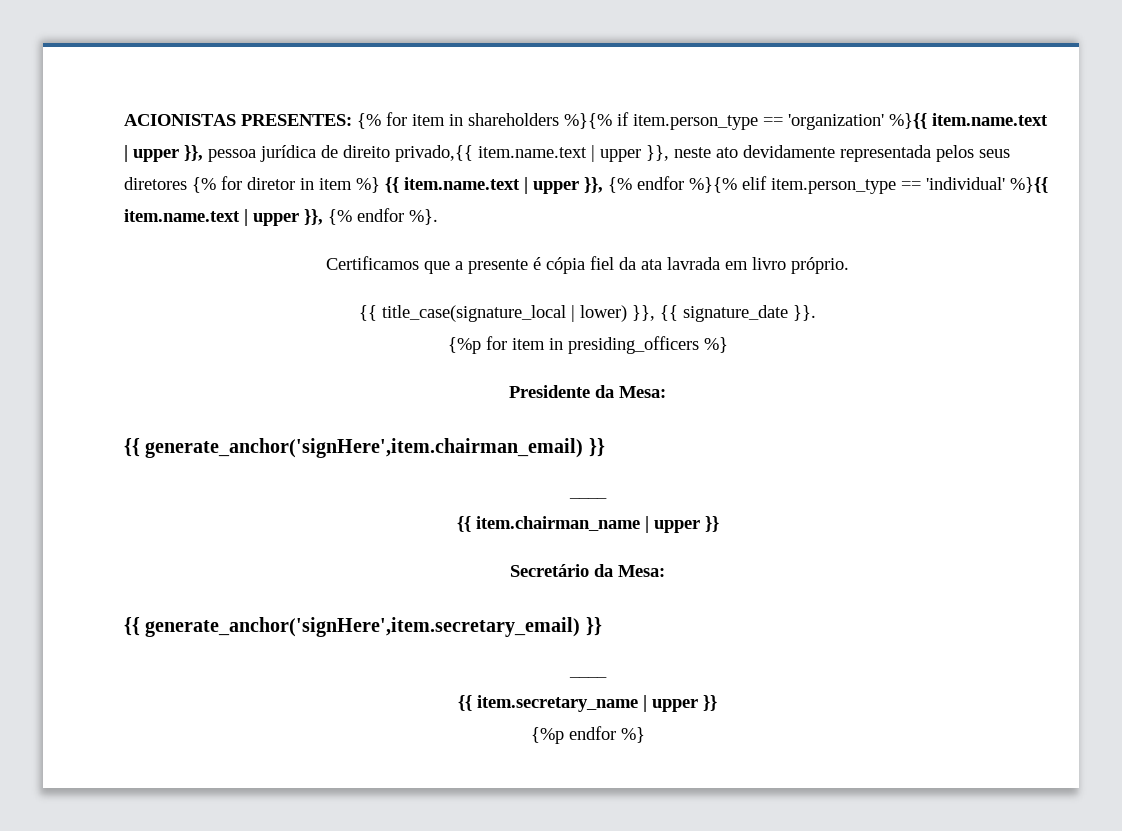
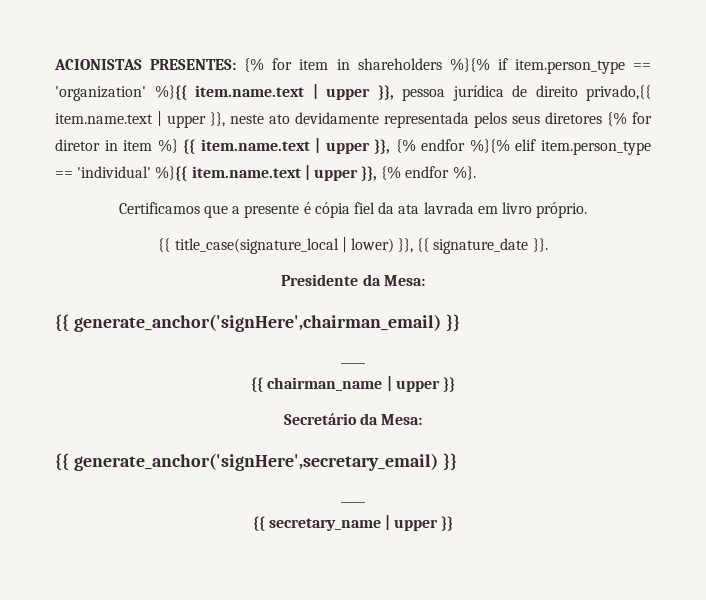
- {%p for item in presiding_officers %}
- {{ generate_anchor('signHere',item.chairman_email) }}
+ {{ generate_anchor('signHere',chairman_email) }}
  ____
- {{ item.chairman_name | upper }}
+ {{ chairman_name | upper }}
- {{ generate_anchor('signHere',item.secretary_email) }}
+ {{ generate_anchor('signHere',secretary_email) }}
  ____
- {{ item.secretary_name | upper }}
- {%p endfor %}
+ {{ secretary_name | upper }}

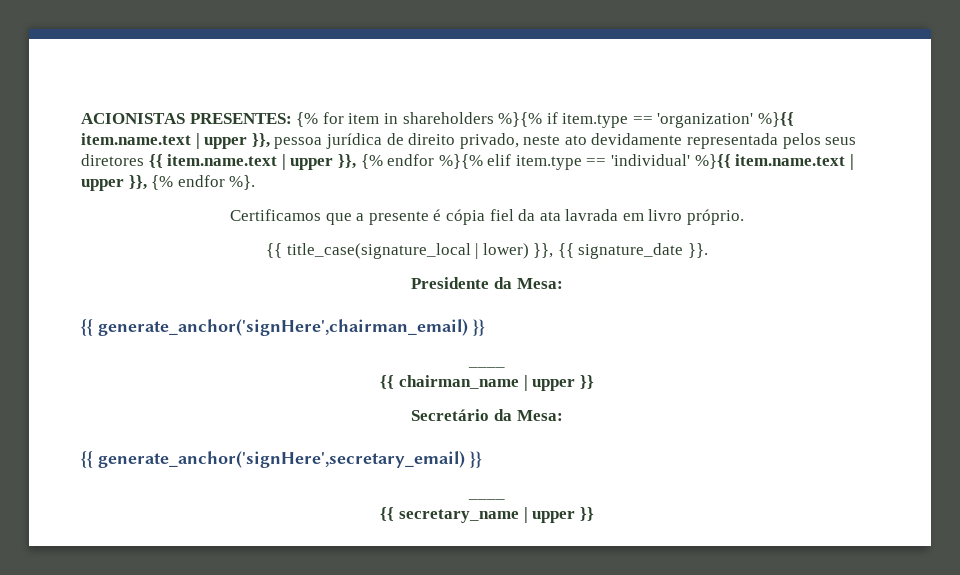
- ACIONISTAS PRESENTES: {% for item in shareholders %}{% if item.person_type == 'organization' %}{{ item.name.text | upper }}, pessoa jurídica de direito privado,{{ item.name.text | upper }}, neste ato devidamente representada pelos seus diretores {% for diretor in item %} {{ item.name.text | upper }}, {% endfor %}{% elif item.person_type == 'individual' %}{{ item.name.text | upper }}, {% endfor %}.
+ ACIONISTAS PRESENTES: {% for item in shareholders %}{% if item.type == 'organization' %}{{ item.name.text | upper }}, pessoa jurídica de direito privado, neste ato devidamente representada pelos seus diretores {{ item.name.text | upper }}, {% endfor %}{% elif item.type == 'individual' %}{{ item.name.text | upper }}, {% endfor %}.

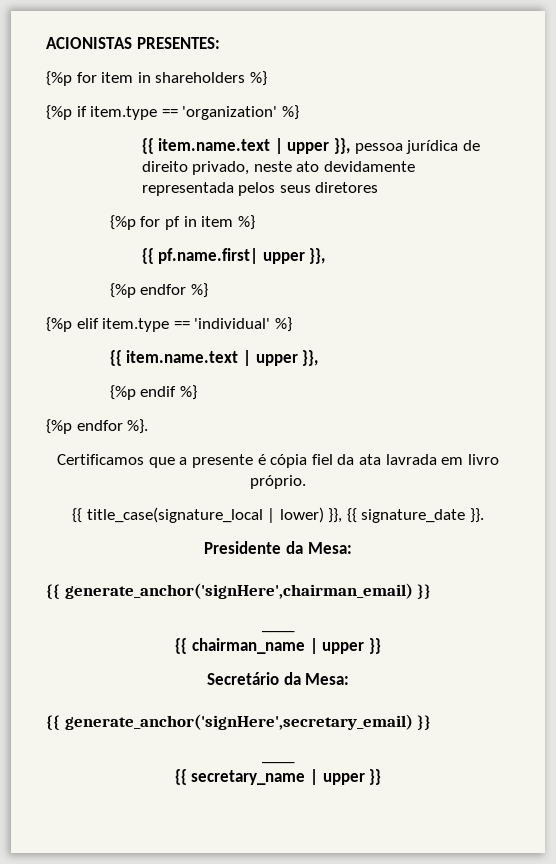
- ACIONISTAS PRESENTES: {% for item in shareholders %}{% if item.type == 'organization' %}{{ item.name.text | upper }}, pessoa jurídica de direito privado, neste ato devidamente representada pelos seus diretores {{ item.name.text | upper }}, {% endfor %}{% elif item.type == 'individual' %}{{ item.name.text | upper }}, {% endfor %}.
+ ACIONISTAS PRESENTES:
+ {%p for item in shareholders %}
+ {%p if item.type == 'organization' %}
+ {{ item.name.text | upper }}, pessoa jurídica de direito privado, neste ato devidamente representada pelos seus diretores
+ {%p for pf in item %}
+ {{ pf.name.first| upper }},
+ {%p endfor %}
+ {%p elif item.type == 'individual' %}
+ {{ item.name.text | upper }},
+ {%p endif %}
+ {%p endfor %}.

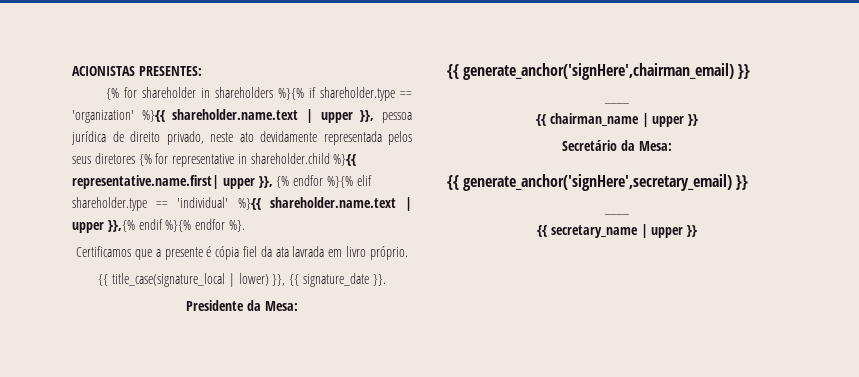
- {%p for item in shareholders %}
- {%p if item.type == 'organization' %}
- {{ item.name.text | upper }}, pessoa jurídica de direito privado, neste ato devidamente representada pelos seus diretores
- {%p for pf in item %}
- {{ pf.name.first| upper }},
- {%p endfor %}
- {%p elif item.type == 'individual' %}
- {{ item.name.text | upper }},
- {%p endif %}
- {%p endfor %}.
+ {% for shareholder in shareholders %}{% if shareholder.type == 'organization' %}{{ shareholder.name.text | upper }}, pessoa jurídica de direito privado, neste ato devidamente representada pelos seus diretores {% for representative in shareholder.child %}{{ representative.name.first| upper }}, {% endfor %}{% elif shareholder.type == 'individual' %}{{ shareholder.name.text | upper }},{% endif %}{% endfor %}.

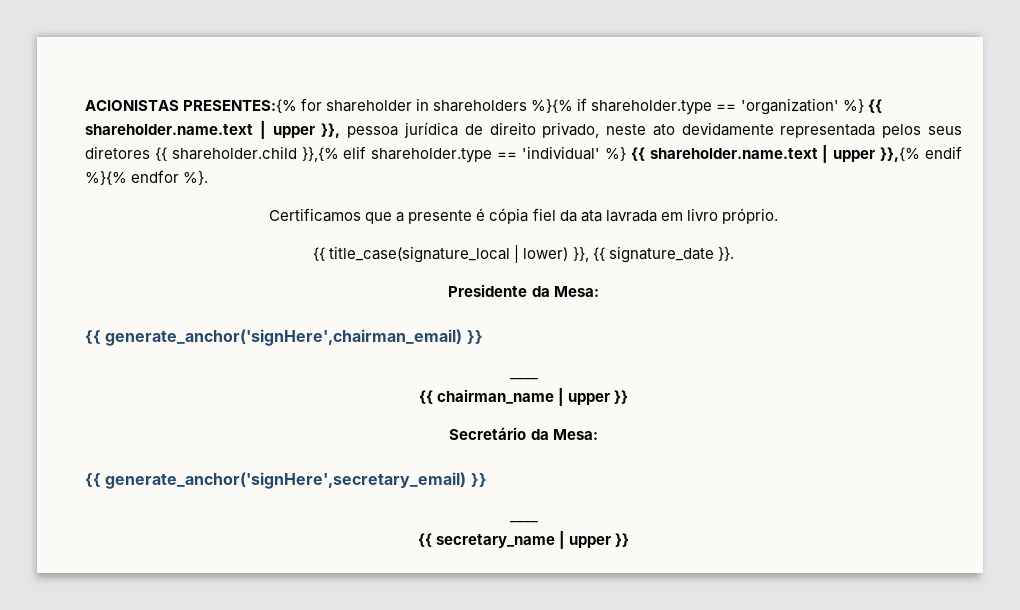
- ACIONISTAS PRESENTES:
- {% for shareholder in shareholders %}{% if shareholder.type == 'organization' %}{{ shareholder.name.text | upper }}, pessoa jurídica de direito privado, neste ato devidamente representada pelos seus diretores {% for representative in shareholder.child %}{{ representative.name.first| upper }}, {% endfor %}{% elif shareholder.type == 'individual' %}{{ shareholder.name.text | upper }},{% endif %}{% endfor %}.
+ ACIONISTAS PRESENTES:{% for shareholder in shareholders %}{% if shareholder.type == 'organization' %} {{ shareholder.name.text | upper }}, pessoa jurídica de direito privado, neste ato devidamente representada pelos seus diretores {{ shareholder.child }},{% elif shareholder.type == 'individual' %} {{ shareholder.name.text | upper }},{% endif %}{% endfor %}.

